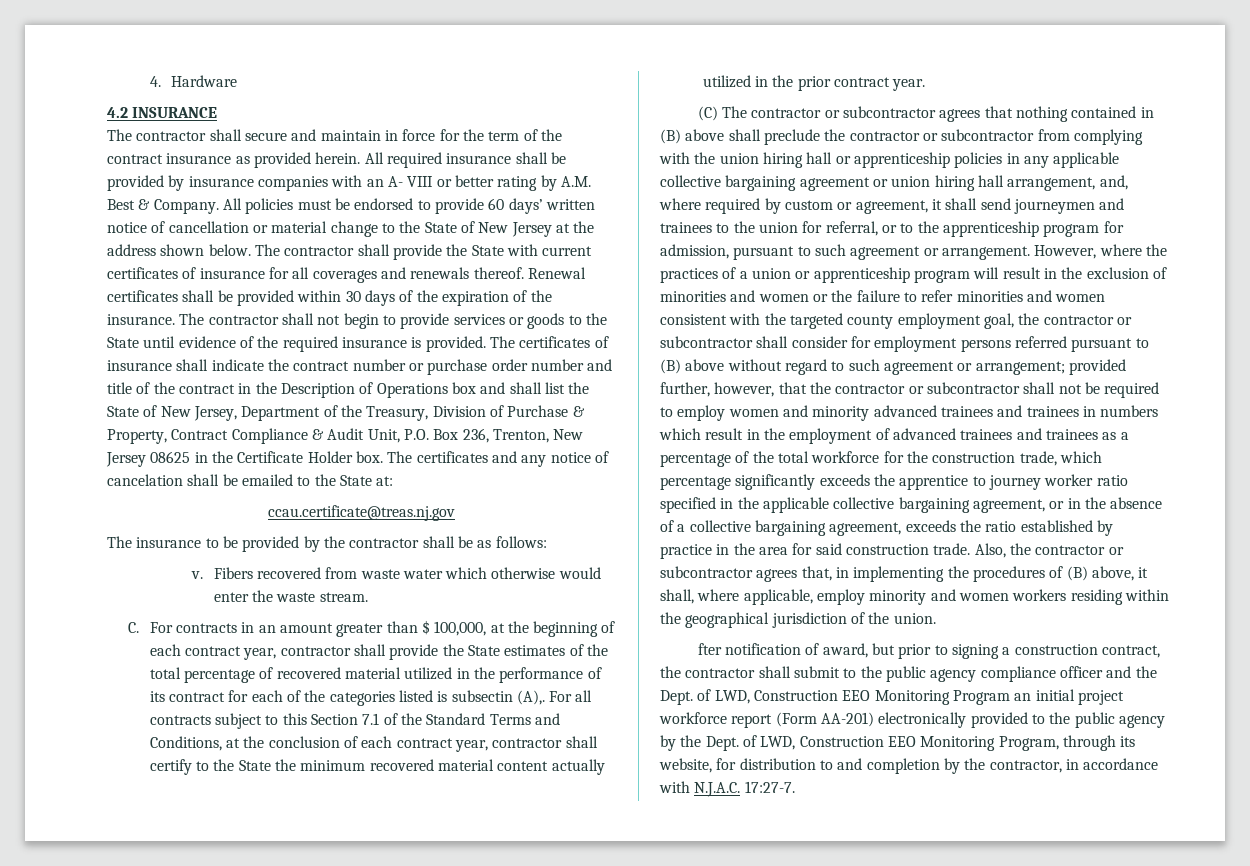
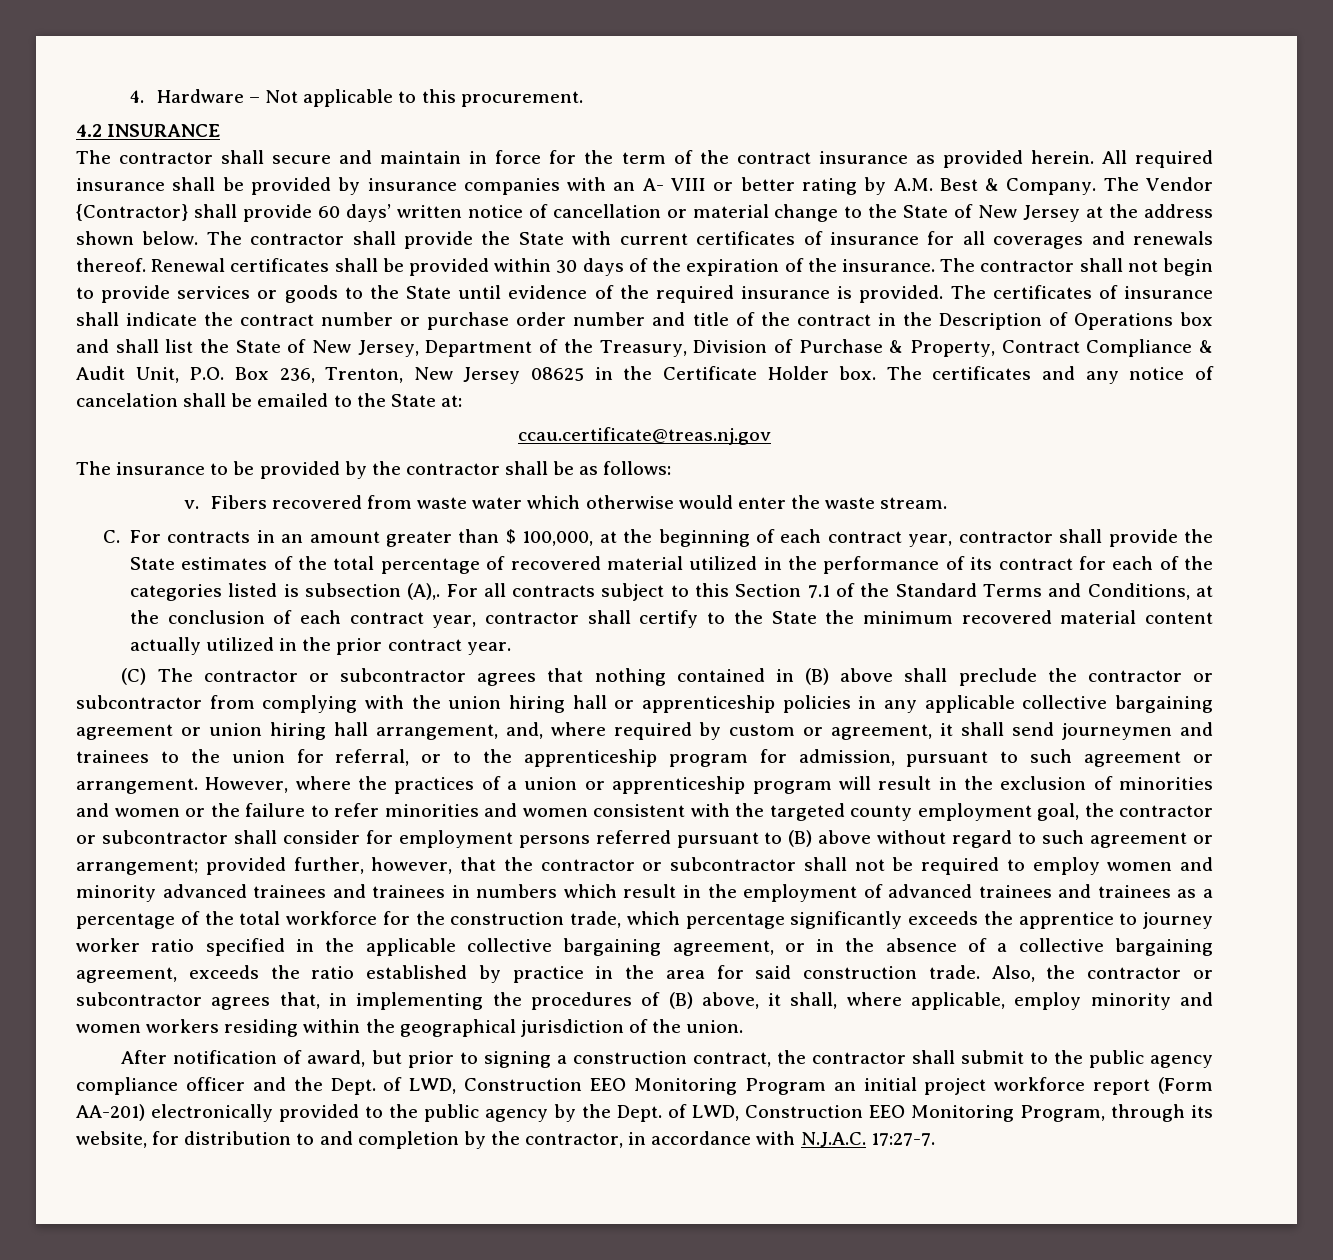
- 4. Hardware
+ 4. Hardware – Not applicable to this procurement.
- All policies must be endorsed to provide 60 days’ written notice of cancellation or material change to the State of New Jersey at the address shown below.
+ The Vendor {Contractor} shall provide 60 days’ written notice of cancellation or material change to the State of New Jersey at the address shown below.
- C. For contracts in an amount greater than $ 100,000, at the beginning of each contract year, contractor shall provide the State estimates of the total percentage of recovered material utilized in the performance of its contract for each of the categories listed is subsectin (A),. For all contracts subject to this Section 7.1 of the Standard Terms and Conditions, at the conclusion of each contract year, contractor shall certify to the State the minimum recovered material content actually utilized in the prior contract year.
+ C. For contracts in an amount greater than $ 100,000, at the beginning of each contract year, contractor shall provide the State estimates of the total percentage of recovered material utilized in the performance of its contract for each of the categories listed is subsection (A),. For all contracts subject to this Section 7.1 of the Standard Terms and Conditions, at the conclusion of each contract year, contractor shall certify to the State the minimum recovered material content actually utilized in the prior contract year.
- fter notification of award, but prior to signing a construction contract, the contractor shall submit to the public agency compliance officer and the Dept. of LWD, Construction EEO Monitoring Program an initial project workforce report (Form AA-201) electronically provided to the public agency by the Dept. of LWD, Construction EEO Monitoring Program, through its website, for distribution to and completion by the contractor, in accordance with N.J.A.C. 17:27-7.
+ After notification of award, but prior to signing a construction contract, the contractor shall submit to the public agency compliance officer and the Dept. of LWD, Construction EEO Monitoring Program an initial project workforce report (Form AA-201) electronically provided to the public agency by the Dept. of LWD, Construction EEO Monitoring Program, through its website, for distribution to and completion by the contractor, in accordance with N.J.A.C. 17:27-7.

